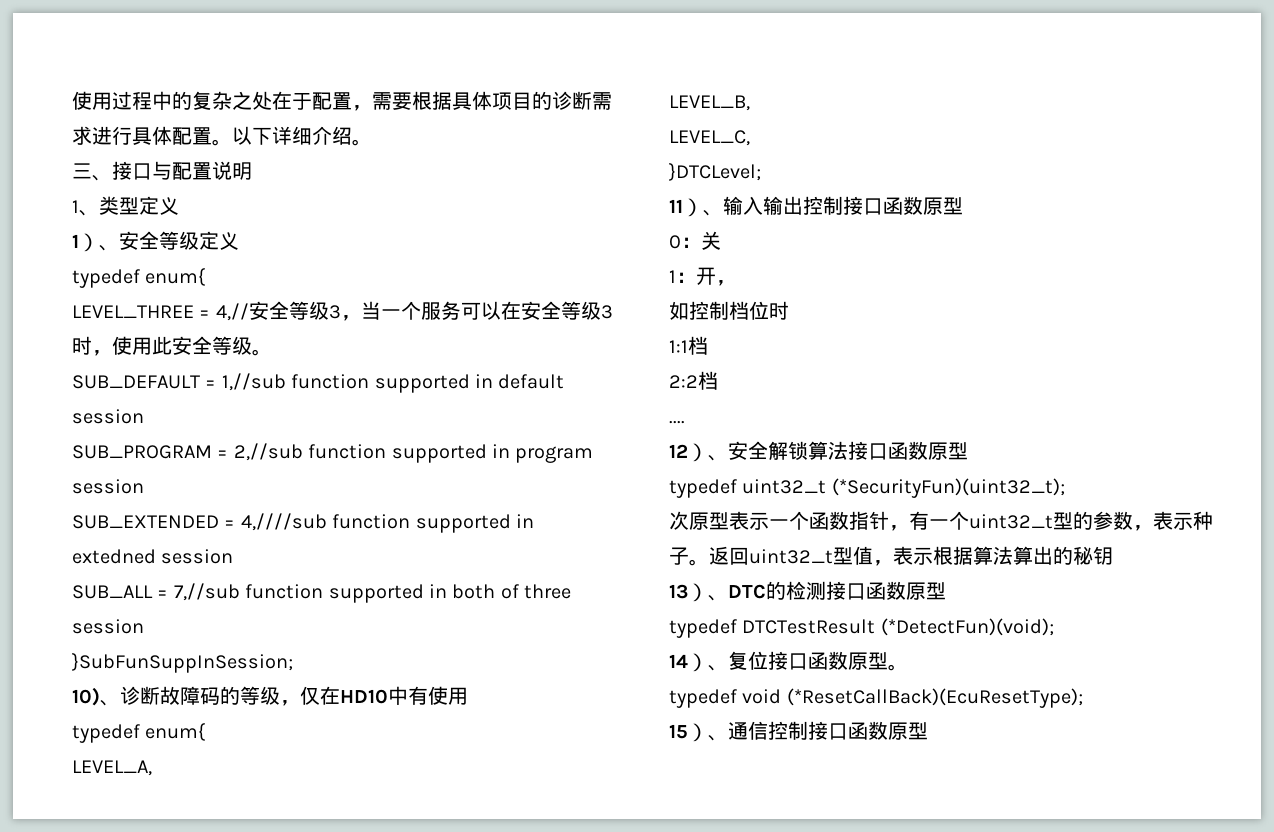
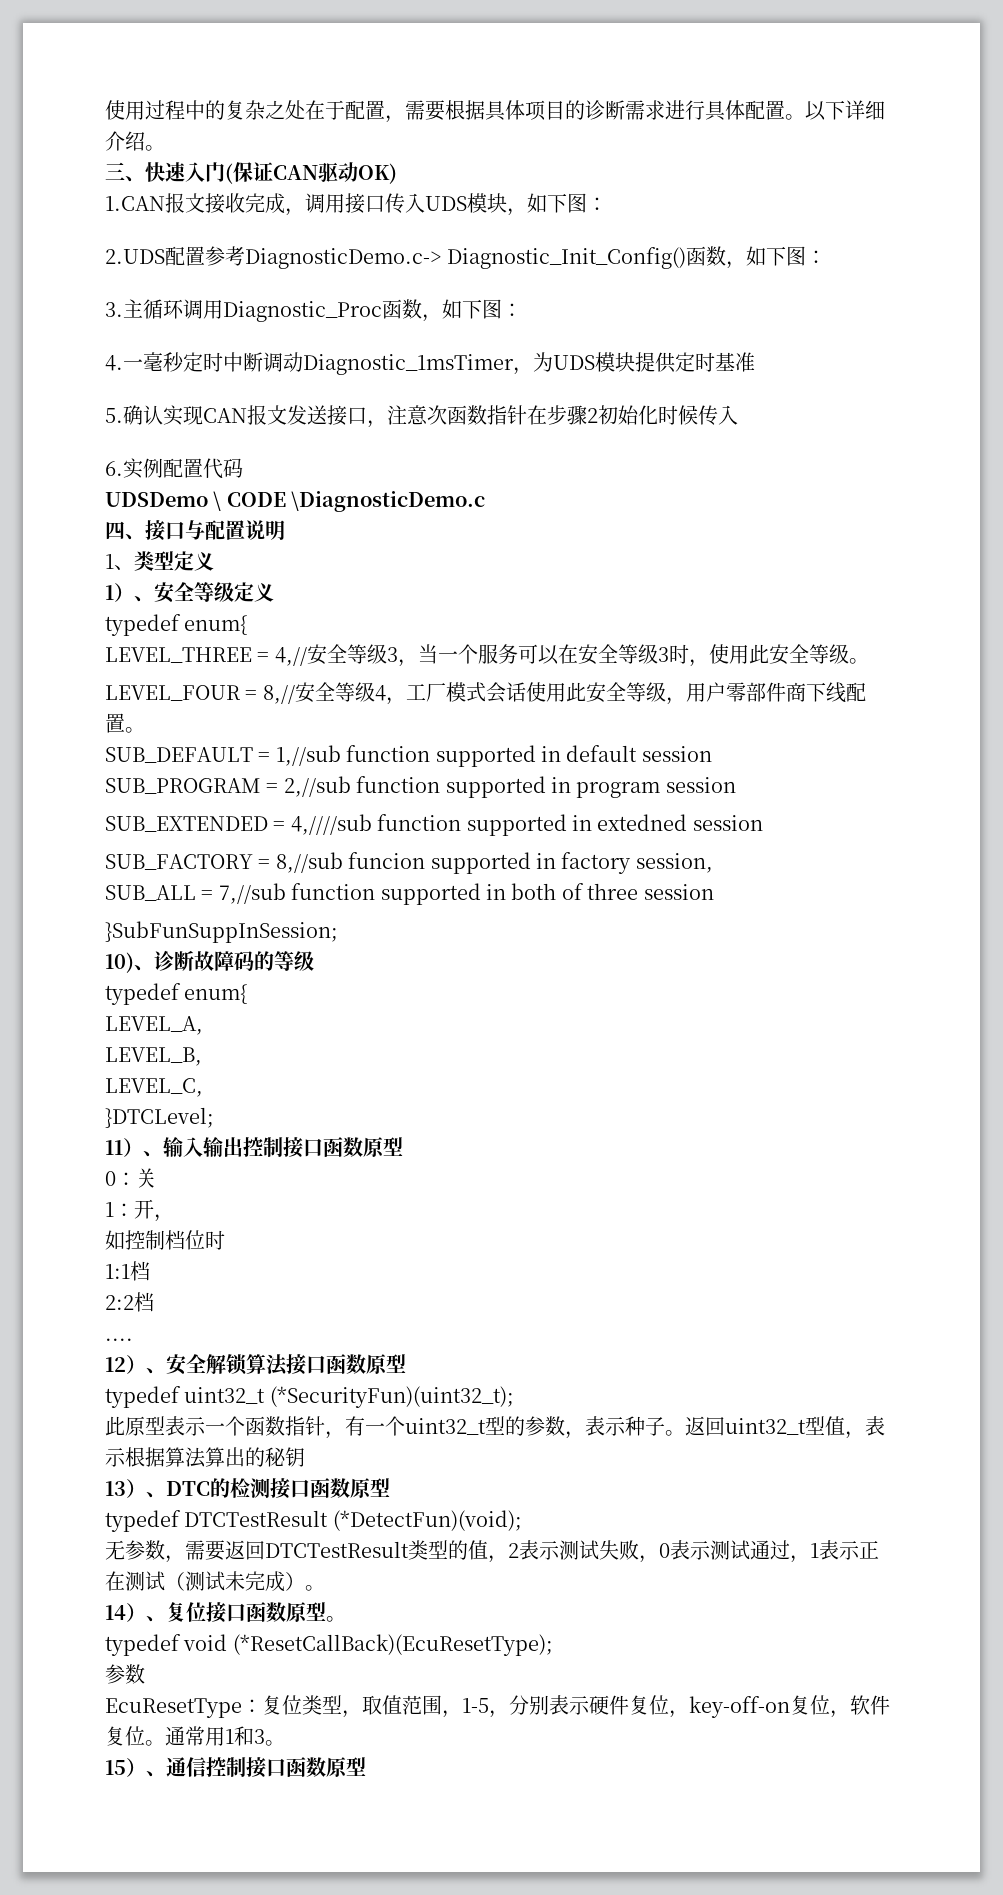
- 三、接口与配置说明
+ 三、快速入门(保证CAN驱动OK)
+ 1.CAN报文接收完成，调用接口传入UDS模块，如下图：
+ 2.UDS配置参考DiagnosticDemo.c-> Diagnostic_Init_Config()函数，如下图：
+ 3.主循环调用Diagnostic_Proc函数，如下图：
+ 4.一毫秒定时中断调动Diagnostic_1msTimer，为UDS模块提供定时基准
+ 5.确认实现CAN报文发送接口，注意次函数指针在步骤2初始化时候传入
+ 6.实例配置代码
+ UDSDemo \ CODE \DiagnosticDemo.c
+ 四、接口与配置说明
+ LEVEL_FOUR = 8,//安全等级4，工厂模式会话使用此安全等级，用户零部件商下线配置。
+ SUB_FACTORY = 8,//sub funcion supported in factory session,
- 10)、诊断故障码的等级，仅在HD10中有使用
+ 10)、诊断故障码的等级
- 次原型表示一个函数指针，有一个uint32_t型的参数，表示种子。
+ 此原型表示一个函数指针，有一个uint32_t型的参数，表示种子。
+ 无参数，需要返回DTCTestResult类型的值，2表示测试失败，0表示测试通过，1表示正在测试（测试未完成）。
  typedef void (*ResetCallBack)(EcuResetType);
+ 参数
+ EcuResetType：复位类型，取值范围，1-5，分别表示硬件复位，key-off-on复位，软件复位。通常用1和3。

